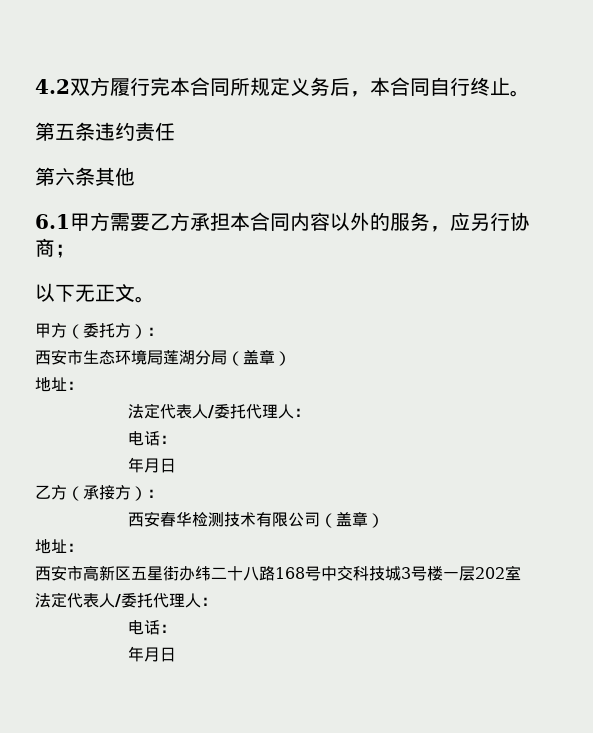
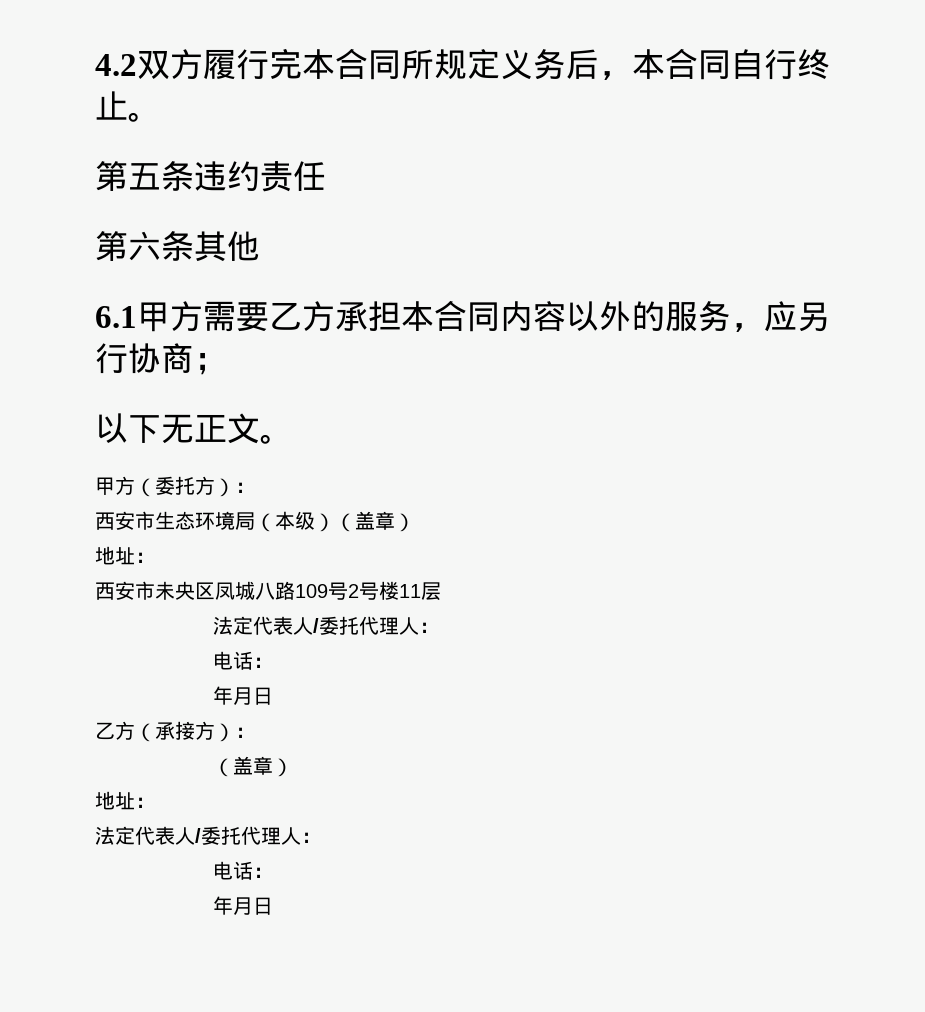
- 西安市生态环境局莲湖分局（盖章）
+ 西安市生态环境局（本级）（盖章）
  地址：
+ 西安市未央区凤城八路109号2号楼11层
  乙方（承接方）：
- 西安春华检测技术有限公司（盖章）
+ （盖章）
  地址：
- 西安市高新区五星街办纬二十八路168号中交科技城3号楼一层202室

